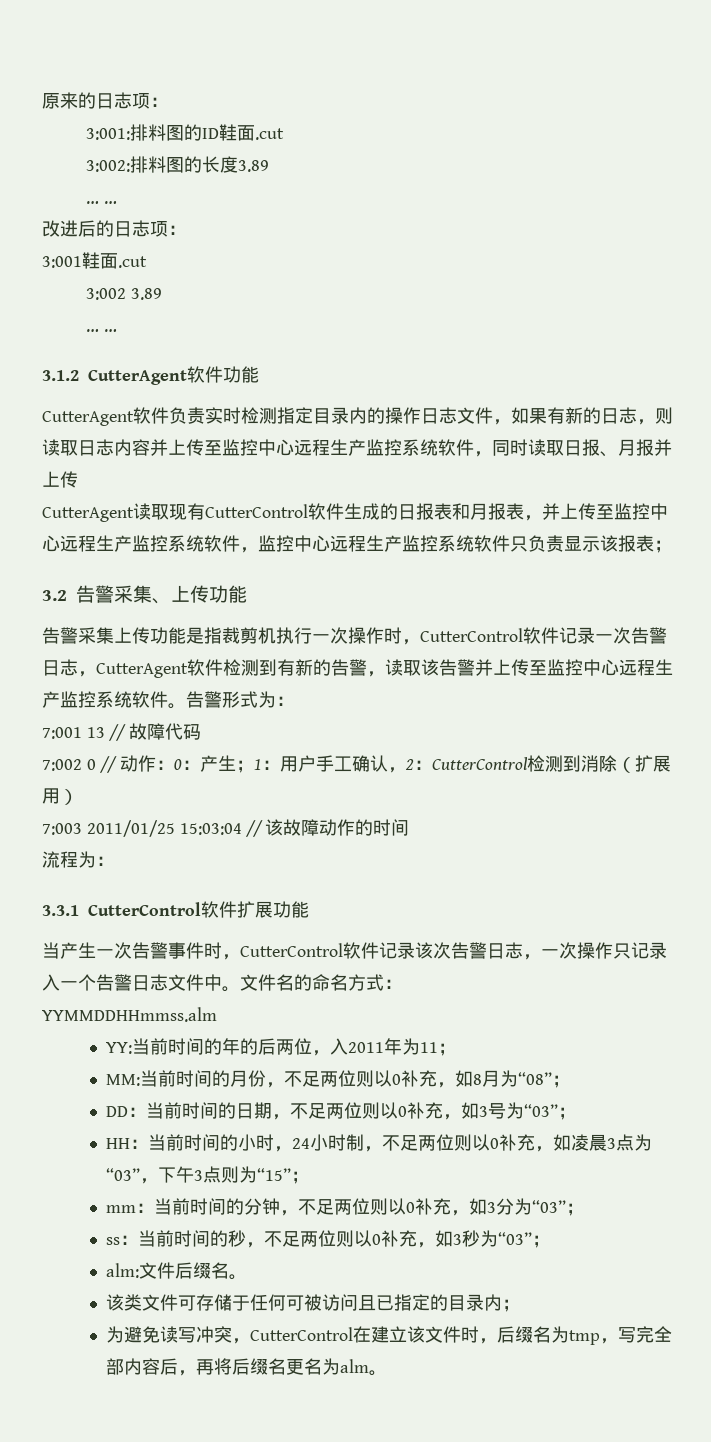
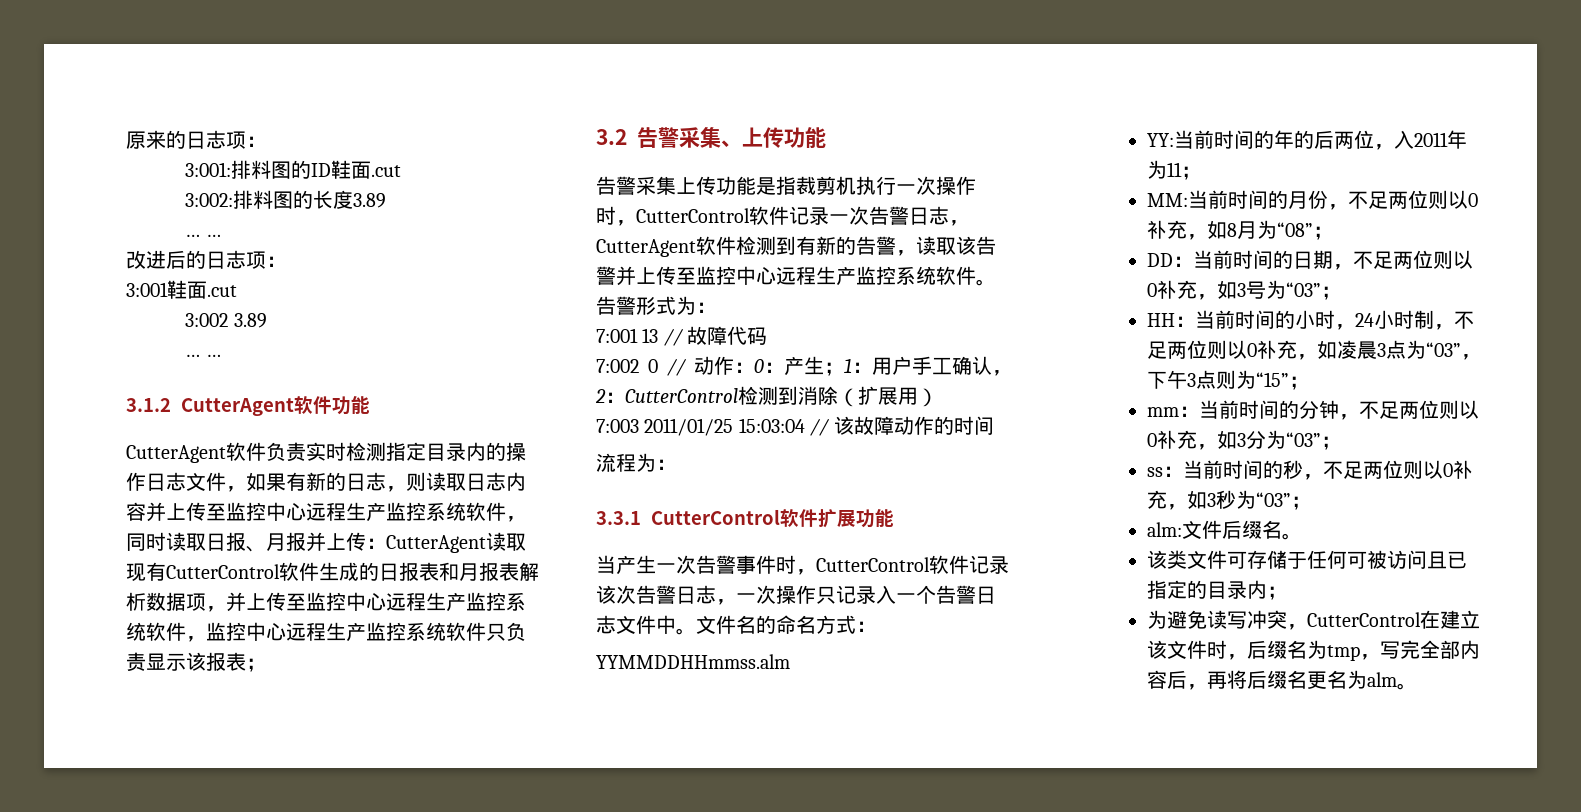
- CutterAgent软件负责实时检测指定目录内的操作日志文件，如果有新的日志，则读取日志内容并上传至监控中心远程生产监控系统软件，同时读取日报、月报并上传
- CutterAgent读取现有CutterControl软件生成的日报表和月报表，并上传至监控中心远程生产监控系统软件，监控中心远程生产监控系统软件只负责显示该报表；
+ CutterAgent软件负责实时检测指定目录内的操作日志文件，如果有新的日志，则读取日志内容并上传至监控中心远程生产监控系统软件，同时读取日报、月报并上传：CutterAgent读取现有CutterControl软件生成的日报表和月报表解析数据项，并上传至监控中心远程生产监控系统软件，监控中心远程生产监控系统软件只负责显示该报表；

